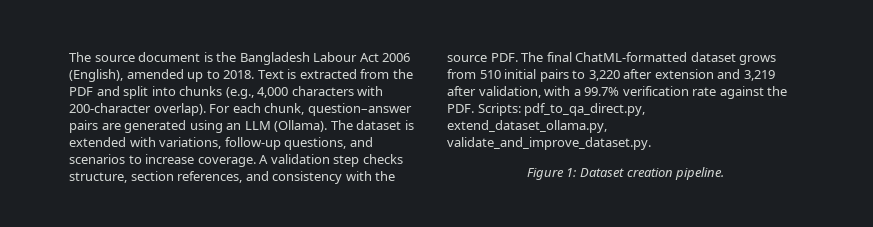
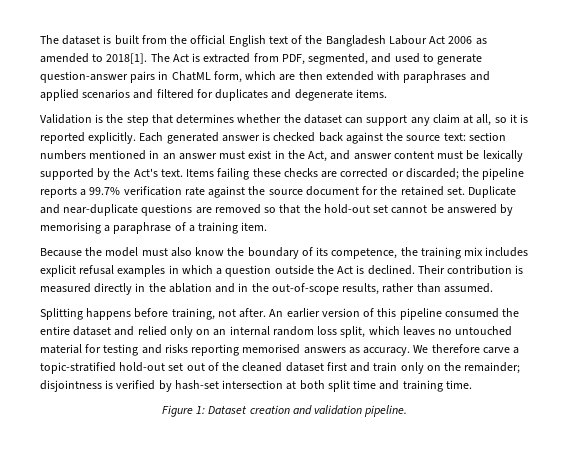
- The source document is the Bangladesh Labour Act 2006 (English), amended up to 2018. Text is extracted from the PDF and split into chunks (e.g., 4,000 characters with 200-character overlap). For each chunk, question–answer pairs are generated using an LLM (Ollama). The dataset is extended with variations, follow-up questions, and scenarios to increase coverage. A validation step checks structure, section references, and consistency with the source PDF. The final ChatML-formatted dataset grows from 510 initial pairs to 3,220 after extension and 3,219 after validation, with a 99.7% verification rate against the PDF. Scripts: pdf_to_qa_direct.py, extend_dataset_ollama.py, validate_and_improve_dataset.py.
+ The dataset is built from the official English text of the Bangladesh Labour Act 2006 as amended to 2018[1]. The Act is extracted from PDF, segmented, and used to generate question-answer pairs in ChatML form, which are then extended with paraphrases and applied scenarios and filtered for duplicates and degenerate items.
+ Validation is the step that determines whether the dataset can support any claim at all, so it is reported explicitly. Each generated answer is checked back against the source text: section numbers mentioned in an answer must exist in the Act, and answer content must be lexically supported by the Act's text. Items failing these checks are corrected or discarded; the pipeline reports a 99.7% verification rate against the source document for the retained set. Duplicate and near-duplicate questions are removed so that the hold-out set cannot be answered by memorising a paraphrase of a training item.
+ Because the model must also know the boundary of its competence, the training mix includes explicit refusal examples in which a question outside the Act is declined. Their contribution is measured directly in the ablation and in the out-of-scope results, rather than assumed.
+ Splitting happens before training, not after. An earlier version of this pipeline consumed the entire dataset and relied only on an internal random loss split, which leaves no untouched material for testing and risks reporting memorised answers as accuracy. We therefore carve a topic-stratified hold-out set out of the cleaned dataset first and train only on the remainder; disjointness is verified by hash-set intersection at both split time and training time.
- Figure 1: Dataset creation pipeline.
+ Figure 1: Dataset creation and validation pipeline.

